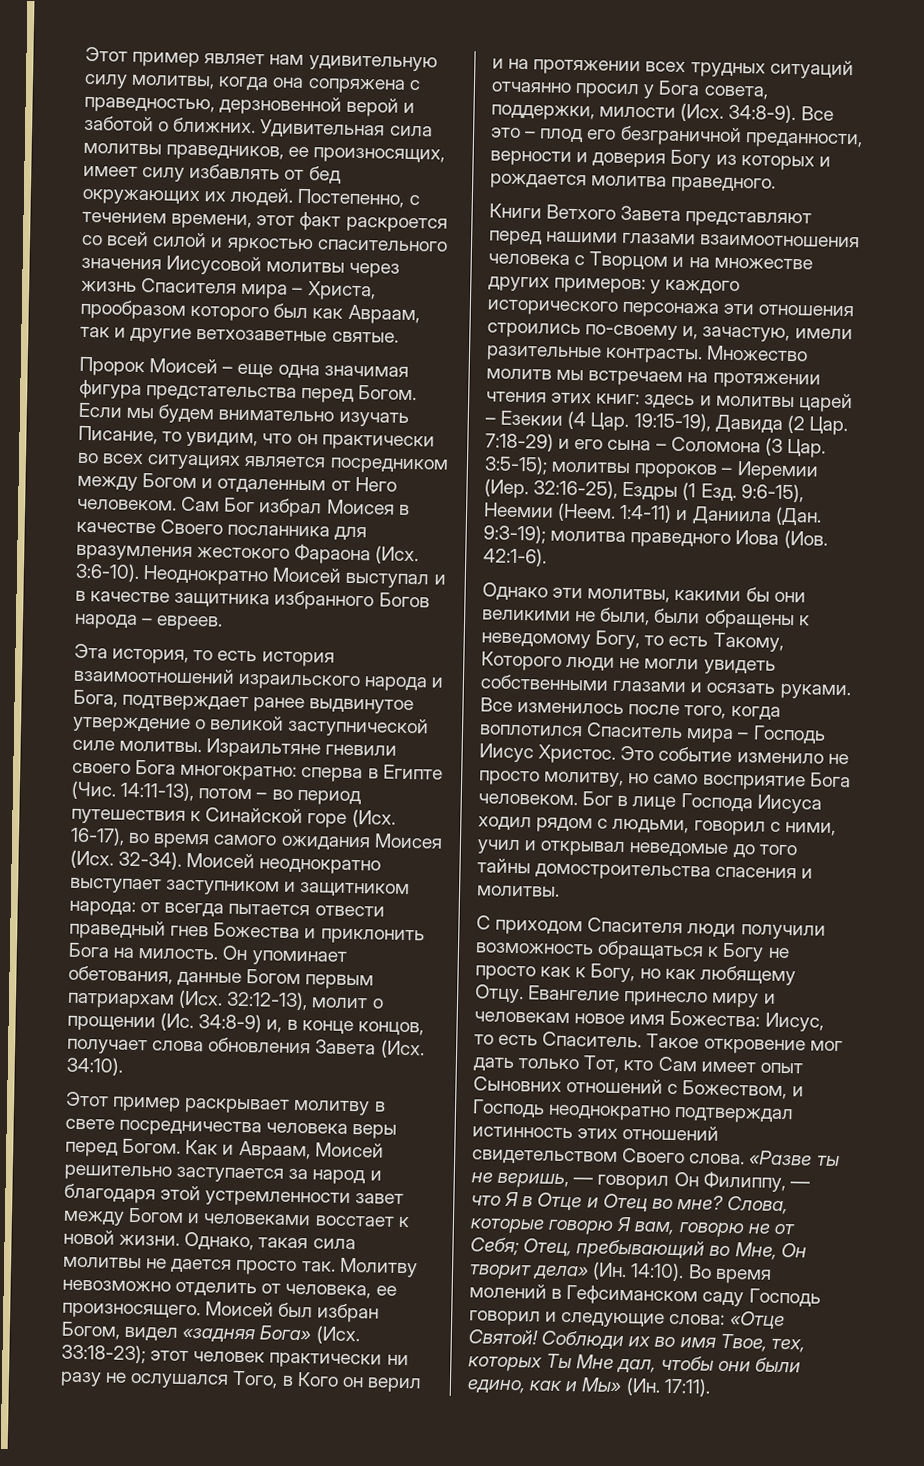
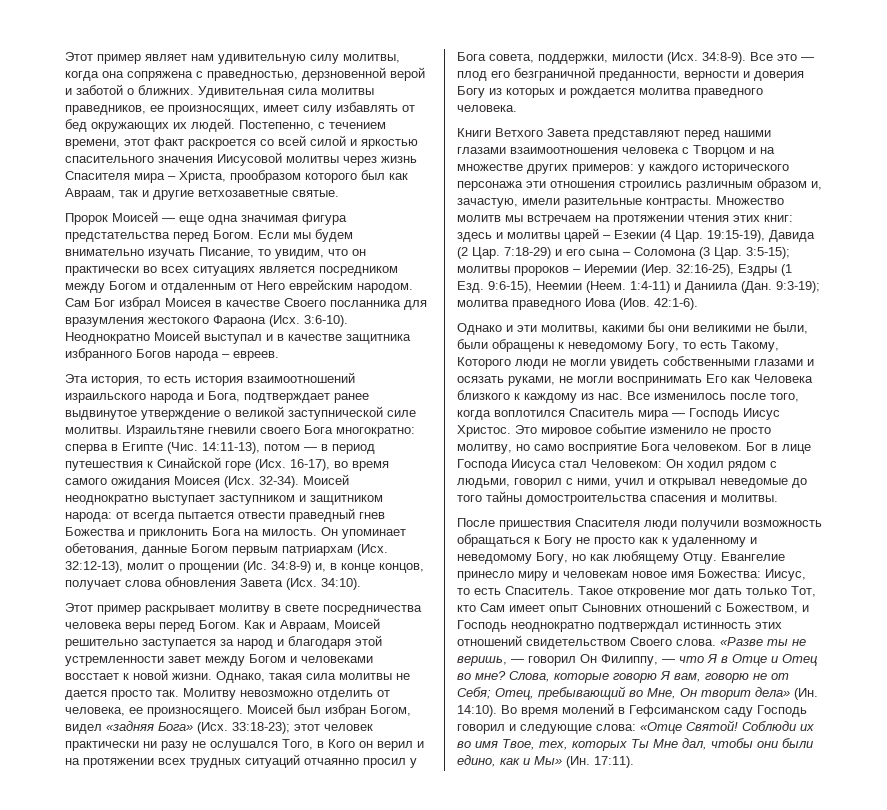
- Пророк Моисей – еще одна значимая фигура предстательства перед Богом.
+ Пророк Моисей — еще одна значимая фигура предстательства перед Богом.
- Если мы будем внимательно изучать Писание, то увидим, что он практически во всех ситуациях является посредником между Богом и отдаленным от Него человеком.
+ Если мы будем внимательно изучать Писание, то увидим, что он практически во всех ситуациях является посредником между Богом и отдаленным от Него еврейским народом.
- Израильтяне гневили своего Бога многократно: сперва в Египте (Чис. 14:11-13), потом – во период путешествия к Синайской горе (Исх. 16-17), во время самого ожидания Моисея (Исх. 32-34).
+ Израильтяне гневили своего Бога многократно: сперва в Египте (Чис. 14:11-13), потом — в период путешествия к Синайской горе (Исх. 16-17), во время самого ожидания Моисея (Исх. 32-34).
- Все это – плод его безграничной преданности, верности и доверия Богу из которых и рождается молитва праведного.
+ Все это — плод его безграничной преданности, верности и доверия Богу из которых и рождается молитва праведного человека.
- Книги Ветхого Завета представляют перед нашими глазами взаимоотношения человека с Творцом и на множестве других примеров: у каждого исторического персонажа эти отношения строились по-своему и, зачастую, имели разительные контрасты.
+ Книги Ветхого Завета представляют перед нашими глазами взаимоотношения человека с Творцом и на множестве других примеров: у каждого исторического персонажа эти отношения строились различным образом и, зачастую, имели разительные контрасты.
- Однако эти молитвы, какими бы они великими не были, были обращены к неведомому Богу, то есть Такому, Которого люди не могли увидеть собственными глазами и осязать руками.
+ Однако и эти молитвы, какими бы они великими не были, были обращены к неведомому Богу, то есть Такому, Которого люди не могли увидеть собственными глазами и осязать руками, не могли воспринимать Его как Человека близкого к каждому из нас.
- Все изменилось после того, когда воплотился Спаситель мира – Господь Иисус Христос.
+ Все изменилось после того, когда воплотился Спаситель мира — Господь Иисус Христос.
- Это событие изменило не просто молитву, но само восприятие Бога человеком.
+ Это мировое событие изменило не просто молитву, но само восприятие Бога человеком.
- Бог в лице Господа Иисуса ходил рядом с людьми, говорил с ними, учил и открывал неведомые до того тайны домостроительства спасения и молитвы.
+ Бог в лице Господа Иисуса стал Человеком: Он ходил рядом с людьми, говорил с ними, учил и открывал неведомые до того тайны домостроительства спасения и молитвы.
- С приходом Спасителя люди получили возможность обращаться к Богу не просто как к Богу, но как любящему Отцу.
+ После пришествия Спасителя люди получили возможность обращаться к Богу не просто как к удаленному и неведомому Богу, но как любящему Отцу.

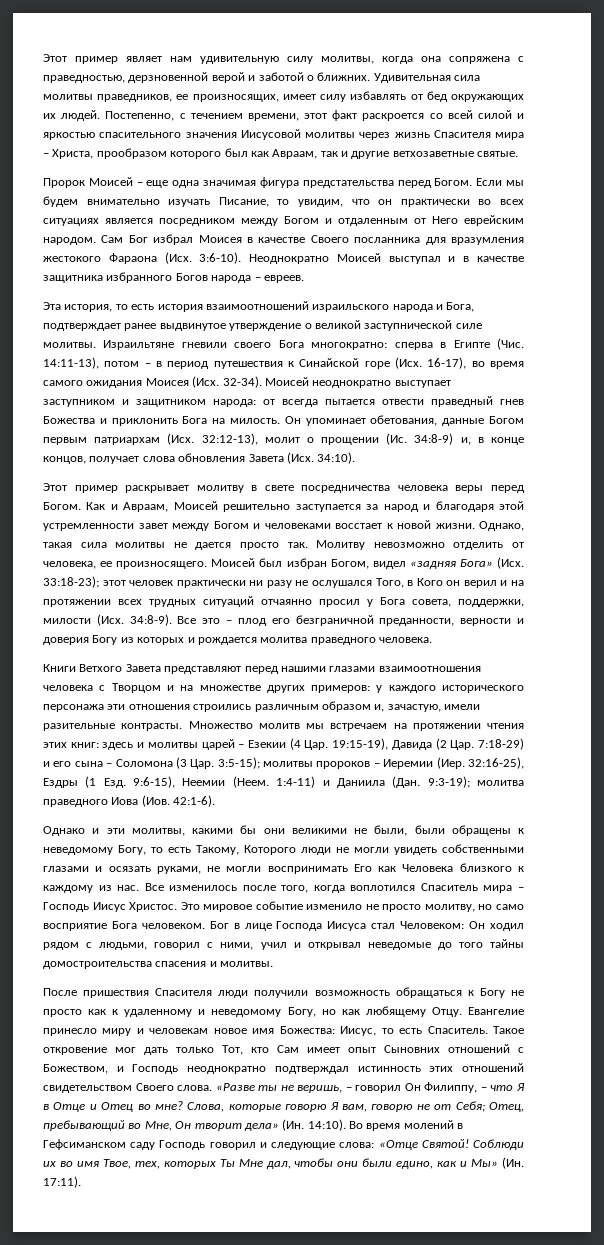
- Пророк Моисей — еще одна значимая фигура предстательства перед Богом.
+ Пророк Моисей – еще одна значимая фигура предстательства перед Богом.
- Израильтяне гневили своего Бога многократно: сперва в Египте (Чис. 14:11-13), потом — в период путешествия к Синайской горе (Исх. 16-17), во время самого ожидания Моисея (Исх. 32-34).
+ Израильтяне гневили своего Бога многократно: сперва в Египте (Чис. 14:11-13), потом – в период путешествия к Синайской горе (Исх. 16-17), во время самого ожидания Моисея (Исх. 32-34).
- Все это — плод его безграничной преданности, верности и доверия Богу из которых и рождается молитва праведного человека.
+ Все это – плод его безграничной преданности, верности и доверия Богу из которых и рождается молитва праведного человека.
- Все изменилось после того, когда воплотился Спаситель мира — Господь Иисус Христос.
+ Все изменилось после того, когда воплотился Спаситель мира – Господь Иисус Христос.
- «Разве ты не веришь, — говорил Он Филиппу, — что Я в Отце и Отец во мне?
+ «Разве ты не веришь, – говорил Он Филиппу, – что Я в Отце и Отец во мне?

